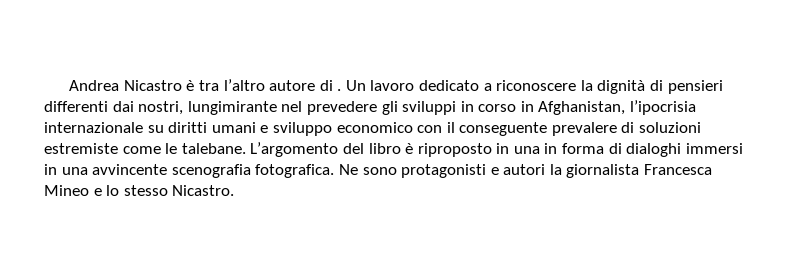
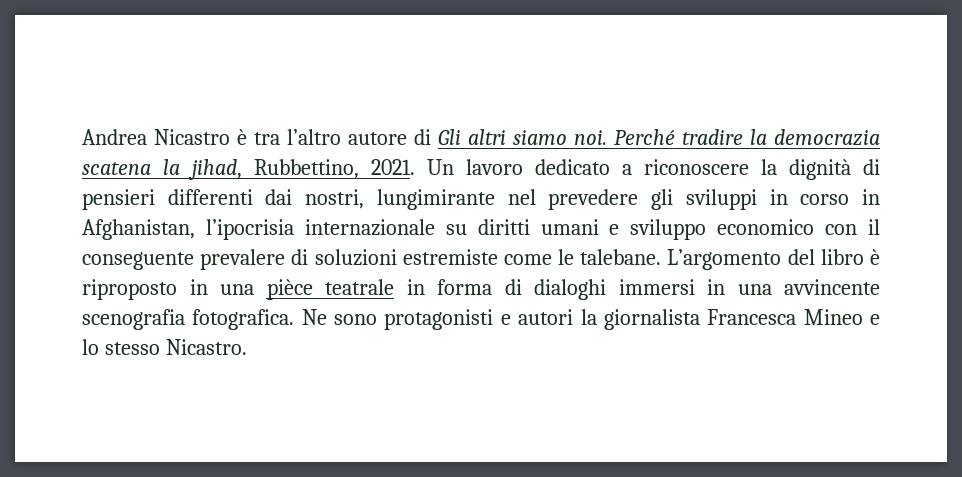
- Andrea Nicastro è tra l’altro autore di .
+ Andrea Nicastro è tra l’altro autore di Gli altri siamo noi. Perché tradire la democrazia scatena la jihad, Rubbettino, 2021.
- L’argomento del libro è riproposto in una in forma di dialoghi immersi in una avvincente scenografia fotografica.
+ L’argomento del libro è riproposto in una pièce teatrale in forma di dialoghi immersi in una avvincente scenografia fotografica.

